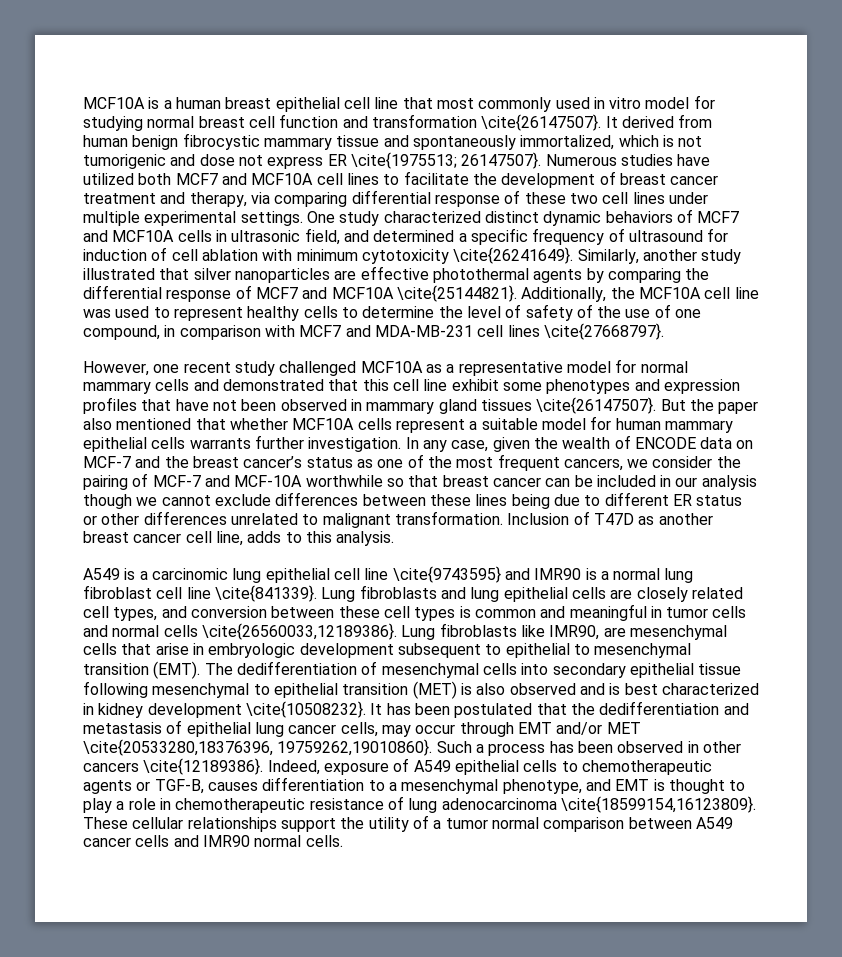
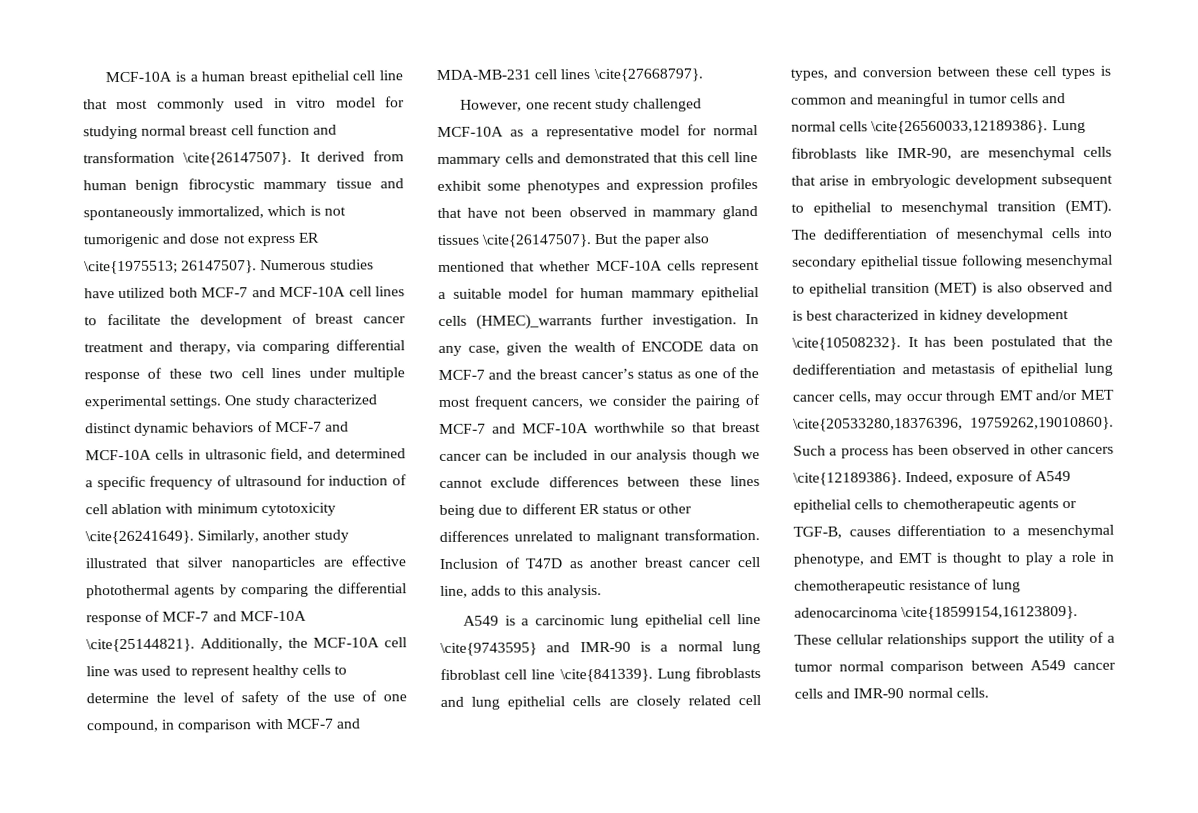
- MCF10A is a human breast epithelial cell line that most commonly used in vitro model for studying normal breast cell function and transformation \cite{26147507}.
+ MCF-10A is a human breast epithelial cell line that most commonly used in vitro model for studying normal breast cell function and transformation \cite{26147507}.
- Numerous studies have utilized both MCF7 and MCF10A cell lines to facilitate the development of breast cancer treatment and therapy, via comparing differential response of these two cell lines under multiple experimental settings.
+ Numerous studies have utilized both MCF-7 and MCF-10A cell lines to facilitate the development of breast cancer treatment and therapy, via comparing differential response of these two cell lines under multiple experimental settings.
- One study characterized distinct dynamic behaviors of MCF7 and MCF10A cells in ultrasonic field, and determined a specific frequency of ultrasound for induction of cell ablation with minimum cytotoxicity \cite{26241649}.
+ One study characterized distinct dynamic behaviors of MCF-7 and MCF-10A cells in ultrasonic field, and determined a specific frequency of ultrasound for induction of cell ablation with minimum cytotoxicity \cite{26241649}.
- Similarly, another study illustrated that silver nanoparticles are effective photothermal agents by comparing the differential response of MCF7 and MCF10A \cite{25144821}.
+ Similarly, another study illustrated that silver nanoparticles are effective photothermal agents by comparing the differential response of MCF-7 and MCF-10A \cite{25144821}.
- Additionally, the MCF10A cell line was used to represent healthy cells to determine the level of safety of the use of one compound, in comparison with MCF7 and MDA-MB-231 cell lines \cite{27668797}.
+ Additionally, the MCF-10A cell line was used to represent healthy cells to determine the level of safety of the use of one compound, in comparison with MCF-7 and MDA-MB-231 cell lines \cite{27668797}.
- However, one recent study challenged MCF10A as a representative model for normal mammary cells and demonstrated that this cell line exhibit some phenotypes and expression profiles that have not been observed in mammary gland tissues \cite{26147507}.
+ However, one recent study challenged MCF-10A as a representative model for normal mammary cells and demonstrated that this cell line exhibit some phenotypes and expression profiles that have not been observed in mammary gland tissues \cite{26147507}.
- But the paper also mentioned that whether MCF10A cells represent a suitable model for human mammary epithelial cells warrants further investigation.
+ But the paper also mentioned that whether MCF-10A cells represent a suitable model for human mammary epithelial cells (HMEC)_warrants further investigation.
- A549 is a carcinomic lung epithelial cell line \cite{9743595} and IMR90 is a normal lung fibroblast cell line \cite{841339}.
+ A549 is a carcinomic lung epithelial cell line \cite{9743595} and IMR-90 is a normal lung fibroblast cell line \cite{841339}.
- Lung fibroblasts like IMR90, are mesenchymal cells that arise in embryologic development subsequent to epithelial to mesenchymal transition (EMT).
+ Lung fibroblasts like IMR-90, are mesenchymal cells that arise in embryologic development subsequent to epithelial to mesenchymal transition (EMT).
- These cellular relationships support the utility of a tumor normal comparison between A549 cancer cells and IMR90 normal cells.
+ These cellular relationships support the utility of a tumor normal comparison between A549 cancer cells and IMR-90 normal cells.

